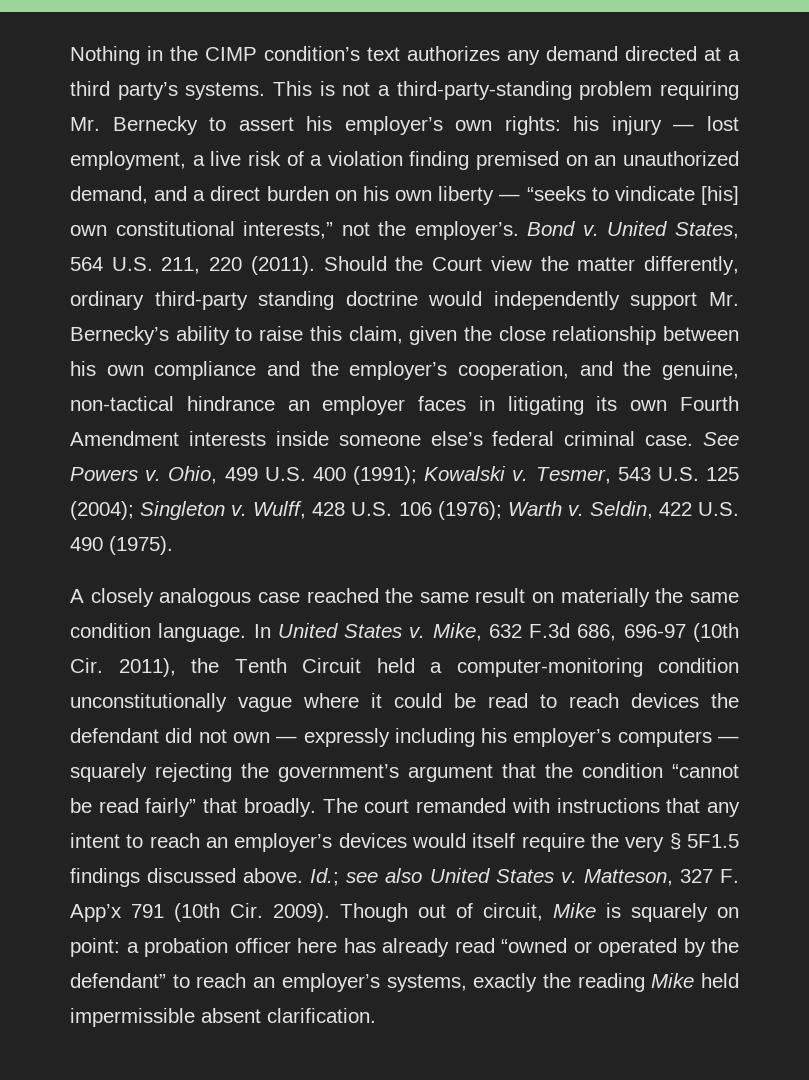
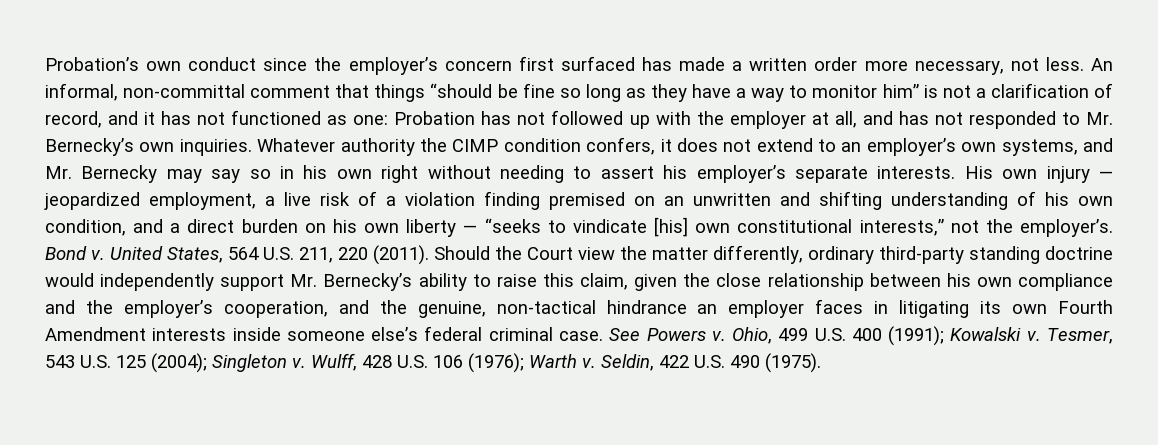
- Nothing in the CIMP condition’s text authorizes any demand directed at a third party’s systems. This is not a third-party-standing problem requiring Mr. Bernecky to assert his employer’s own rights: his injury — lost employment, a live risk of a violation finding premised on an unauthorized demand, and a direct burden on his own liberty — “seeks to vindicate [his] own constitutional interests,” not the employer’s.
+ Probation’s own conduct since the employer’s concern first surfaced has made a written order more necessary, not less. An informal, non-committal comment that things “should be fine so long as they have a way to monitor him” is not a clarification of record, and it has not functioned as one: Probation has not followed up with the employer at all, and has not responded to Mr. Bernecky’s own inquiries. Whatever authority the CIMP condition confers, it does not extend to an employer’s own systems, and Mr. Bernecky may say so in his own right without needing to assert his employer’s separate interests. His own injury — jeopardized employment, a live risk of a violation finding premised on an unwritten and shifting understanding of his own condition, and a direct burden on his own liberty — “seeks to vindicate [his] own constitutional interests,” not the employer’s.
- A closely analogous case reached the same result on materially the same condition language. In United States v. Mike, 632 F.3d 686, 696-97 (10th Cir. 2011), the Tenth Circuit held a computer-monitoring condition unconstitutionally vague where it could be read to reach devices the defendant did not own — expressly including his employer’s computers — squarely rejecting the government’s argument that the condition “cannot be read fairly” that broadly. The court remanded with instructions that any intent to reach an employer’s devices would itself require the very § 5F1.5 findings discussed above. Id.; see also United States v. Matteson, 327 F. App’x 791 (10th Cir. 2009). Though out of circuit, Mike is squarely on point: a probation officer here has already read “owned or operated by the defendant” to reach an employer’s systems, exactly the reading Mike held impermissible absent clarification.

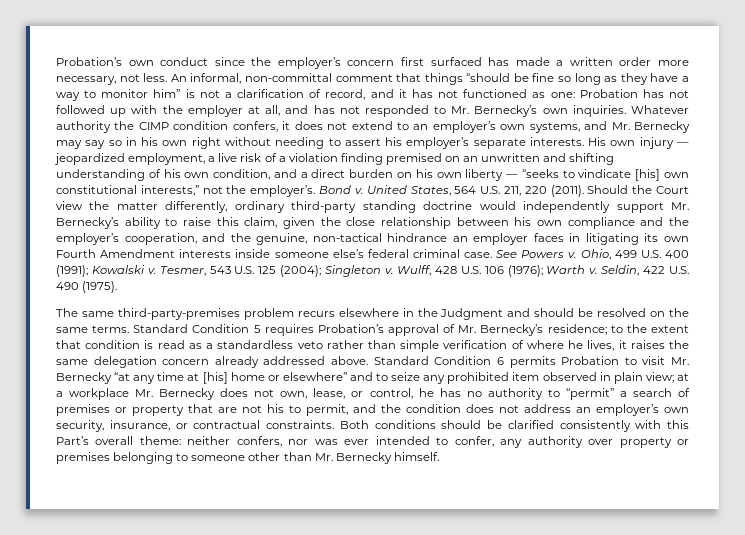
+ The same third-party-premises problem recurs elsewhere in the Judgment and should be resolved on the same terms. Standard Condition 5 requires Probation’s approval of Mr. Bernecky’s residence; to the extent that condition is read as a standardless veto rather than simple verification of where he lives, it raises the same delegation concern already addressed above. Standard Condition 6 permits Probation to visit Mr. Bernecky “at any time at [his] home or elsewhere” and to seize any prohibited item observed in plain view; at a workplace Mr. Bernecky does not own, lease, or control, he has no authority to “permit” a search of premises or property that are not his to permit, and the condition does not address an employer’s own security, insurance, or contractual constraints. Both conditions should be clarified consistently with this Part’s overall theme: neither confers, nor was ever intended to confer, any authority over property or premises belonging to someone other than Mr. Bernecky himself.

